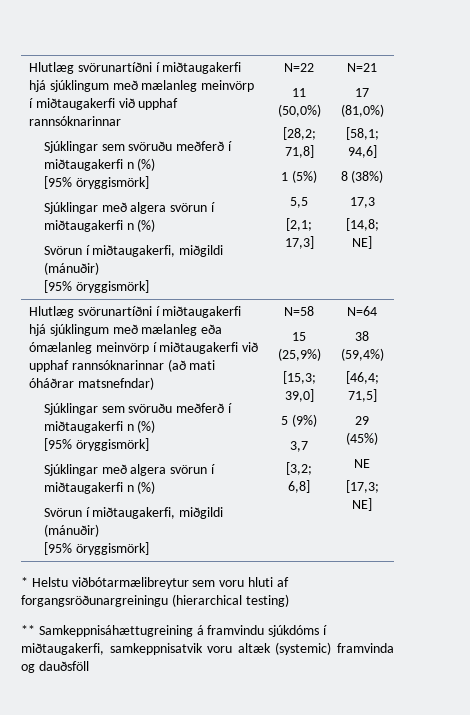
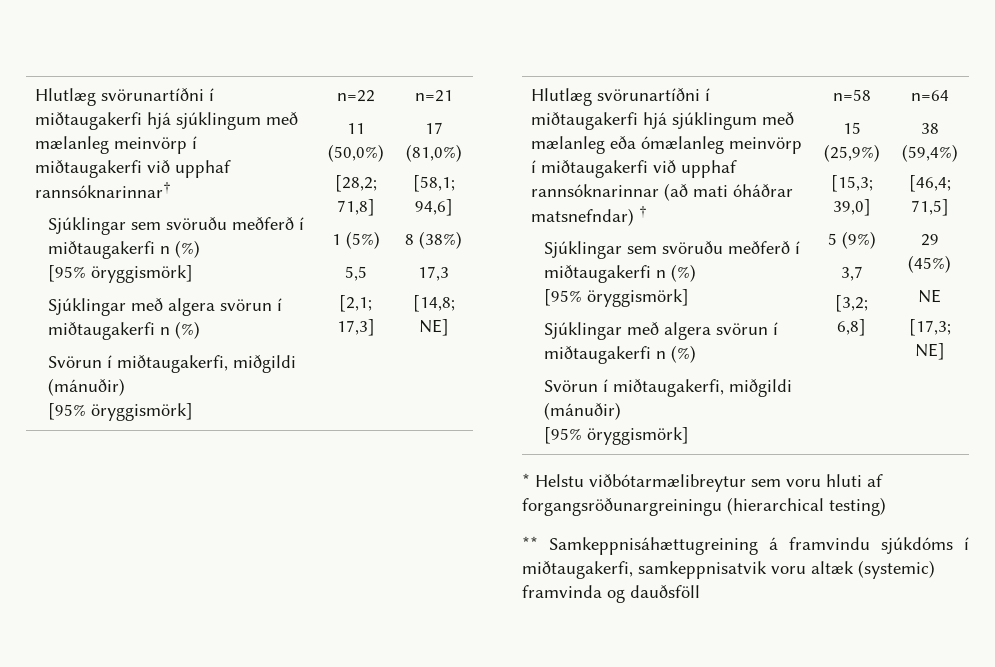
- Hlutlæg svörunartíðni í miðtaugakerfi hjá sjúklingum með mælanleg meinvörp í miðtaugakerfi við upphaf rannsóknarinnar
+ Hlutlæg svörunartíðni í miðtaugakerfi hjá sjúklingum með mælanleg meinvörp í miðtaugakerfi við upphaf rannsóknarinnar†
- N=22
+ n=22
- N=21
+ n=21
- Hlutlæg svörunartíðni í miðtaugakerfi hjá sjúklingum með mælanleg eða ómælanleg meinvörp í miðtaugakerfi við upphaf rannsóknarinnar (að mati óháðrar matsnefndar)
+ Hlutlæg svörunartíðni í miðtaugakerfi hjá sjúklingum með mælanleg eða ómælanleg meinvörp í miðtaugakerfi við upphaf rannsóknarinnar (að mati óháðrar matsnefndar) †
- N=58
+ n=58
- N=64
+ n=64

